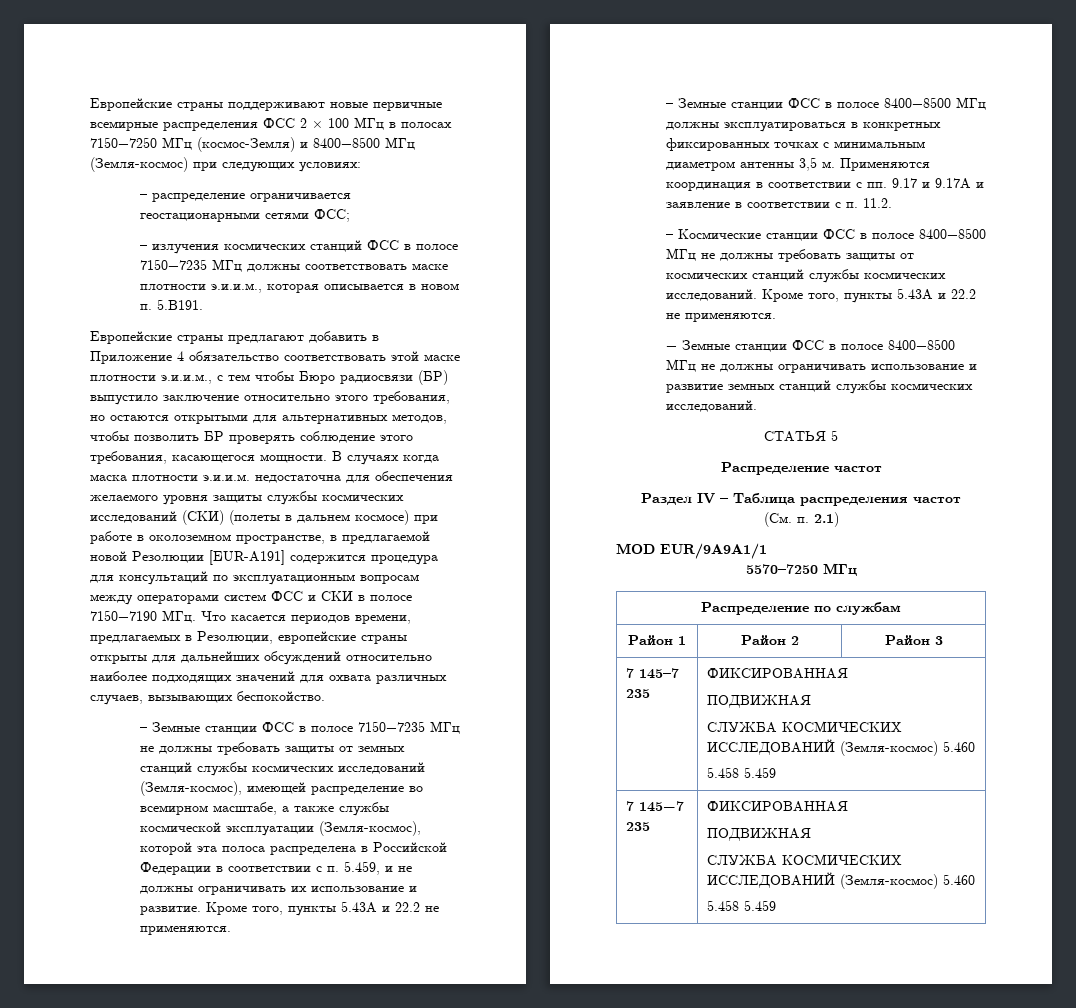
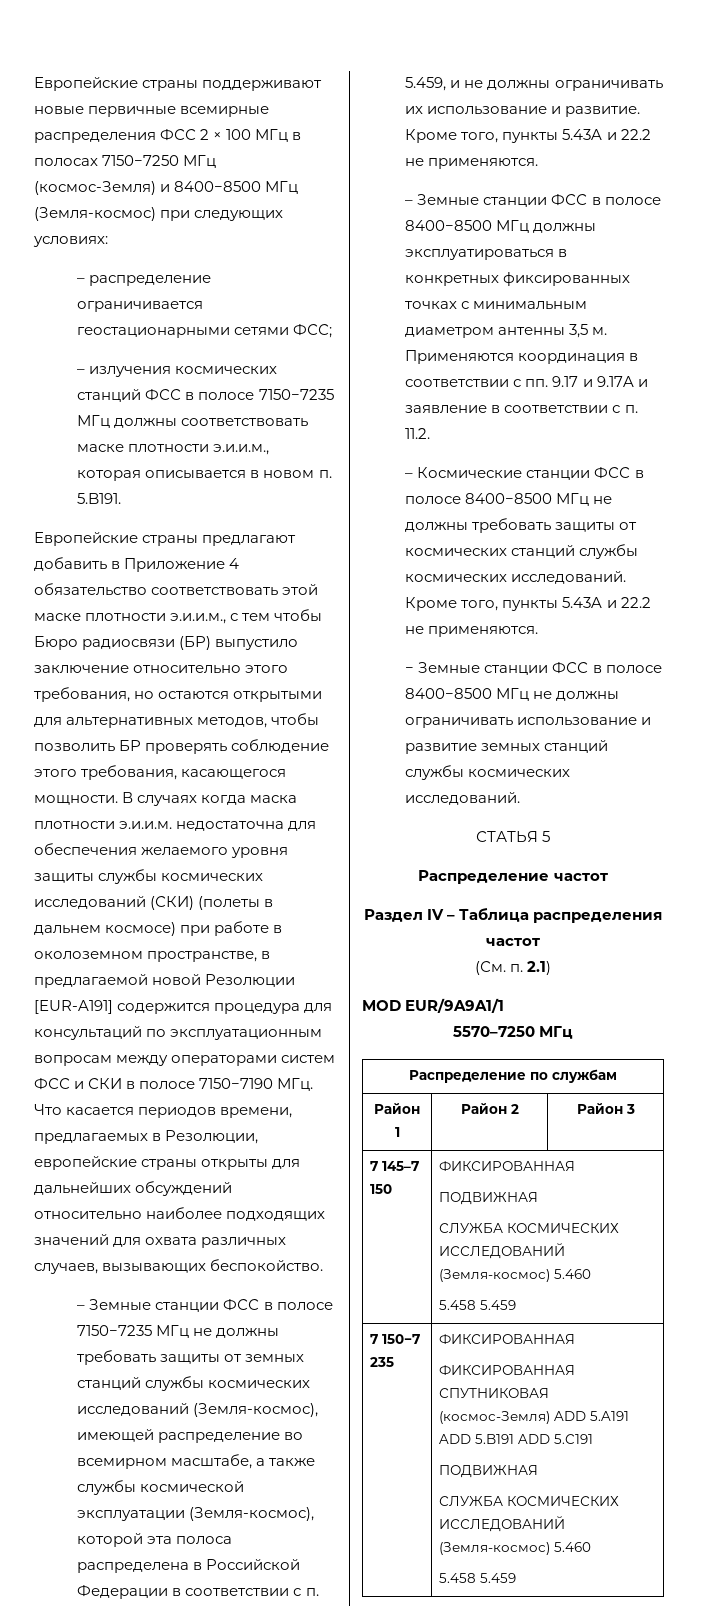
  Район 1 | Район 2 | Район 3
- 7 145–7 235 | ФИКСИРОВАННАЯ
+ 7 145–7 150 | ФИКСИРОВАННАЯ
  ПОДВИЖНАЯ
  СЛУЖБА КОСМИЧЕСКИХ ИССЛЕДОВАНИЙ (Земля-космос) 5.460
  5.458 5.459
- 7 145−7 235 | ФИКСИРОВАННАЯ
+ 7 150−7 235 | ФИКСИРОВАННАЯ
+ ФИКСИРОВАННАЯ СПУТНИКОВАЯ (космос-Земля) ADD 5.A191 ADD 5.B191 ADD 5.C191

